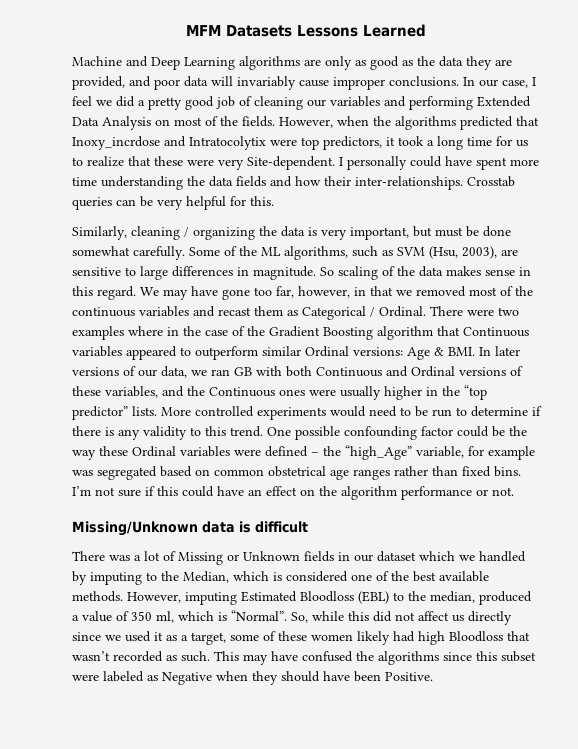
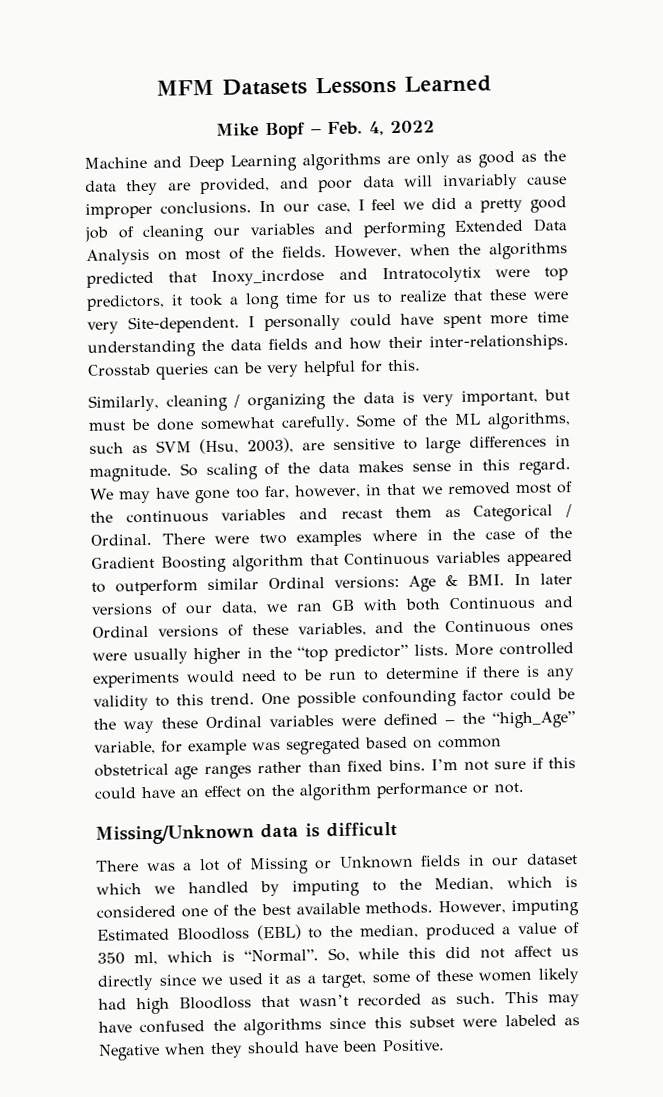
+ Mike Bopf – Feb. 4, 2022

